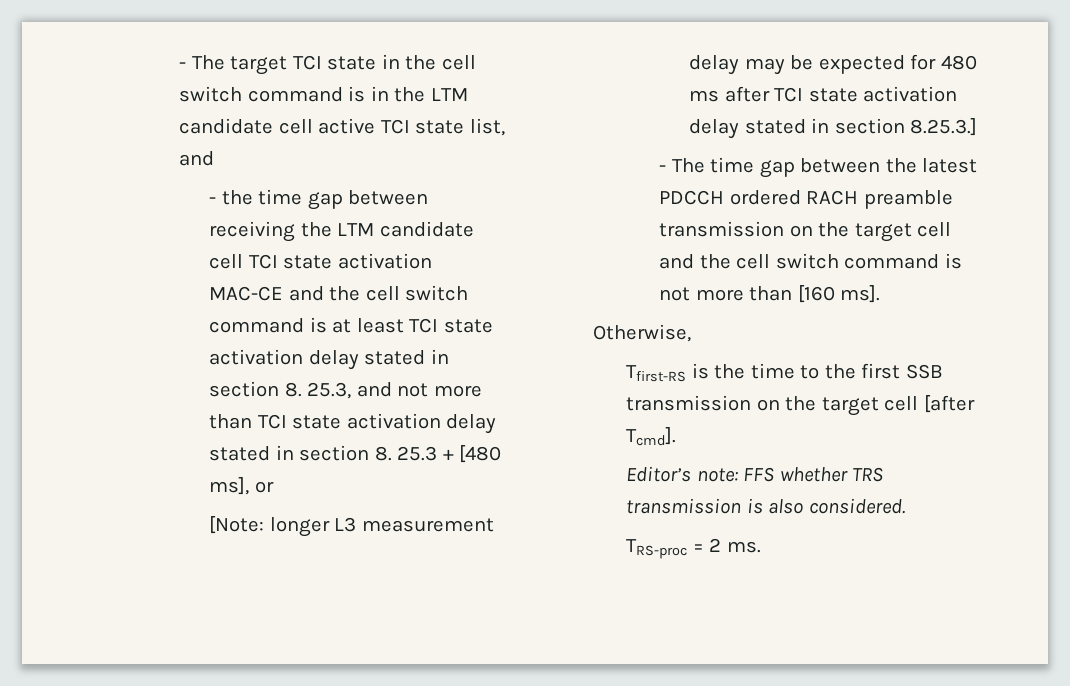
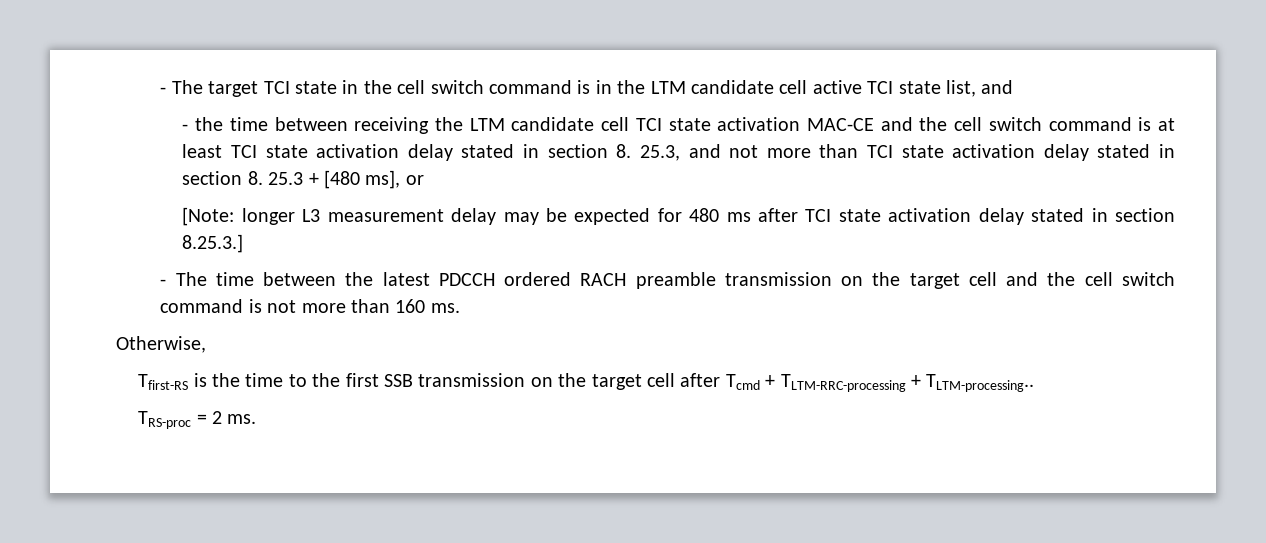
- - the time gap between receiving the LTM candidate cell TCI state activation MAC-CE and the cell switch command is at least TCI state activation delay stated in section 8. 25.3, and not more than TCI state activation delay stated in section 8. 25.3 + [480 ms], or
+ - the time between receiving the LTM candidate cell TCI state activation MAC-CE and the cell switch command is at least TCI state activation delay stated in section 8. 25.3, and not more than TCI state activation delay stated in section 8. 25.3 + [480 ms], or
- - The time gap between the latest PDCCH ordered RACH preamble transmission on the target cell and the cell switch command is not more than [160 ms].
+ - The time between the latest PDCCH ordered RACH preamble transmission on the target cell and the cell switch command is not more than 160 ms.
- Tfirst-RS is the time to the first SSB transmission on the target cell [after Tcmd].
- Editor’s note: FFS whether TRS transmission is also considered.
+ Tfirst-RS is the time to the first SSB transmission on the target cell after Tcmd + TLTM-RRC-processing + TLTM-processing..

